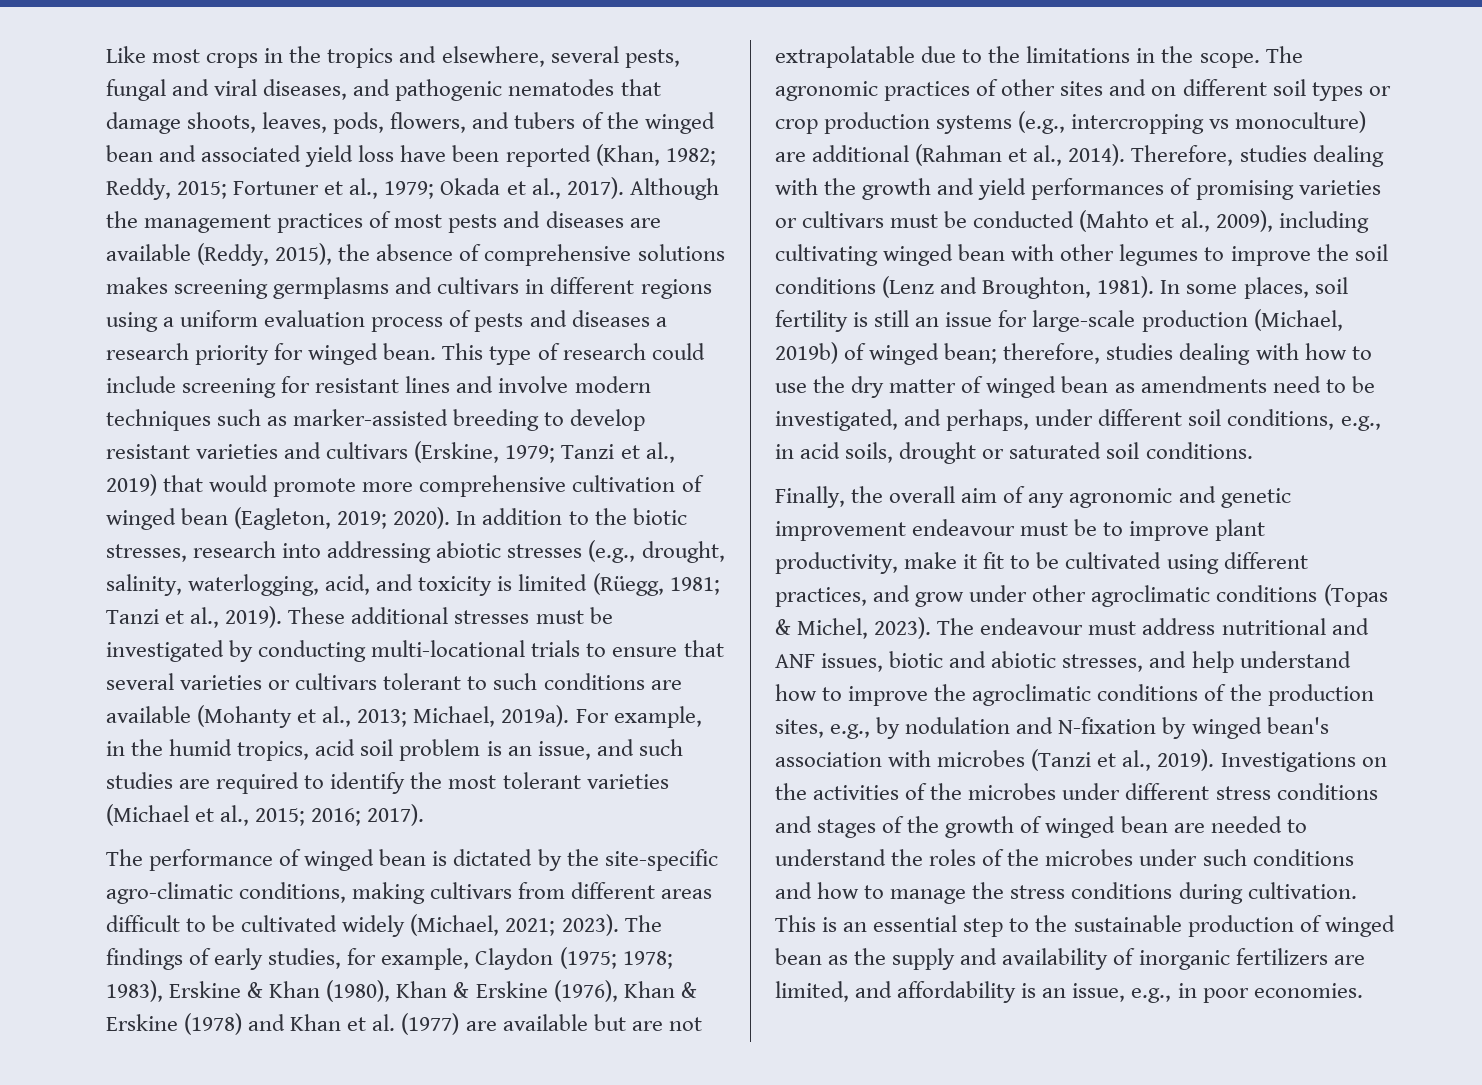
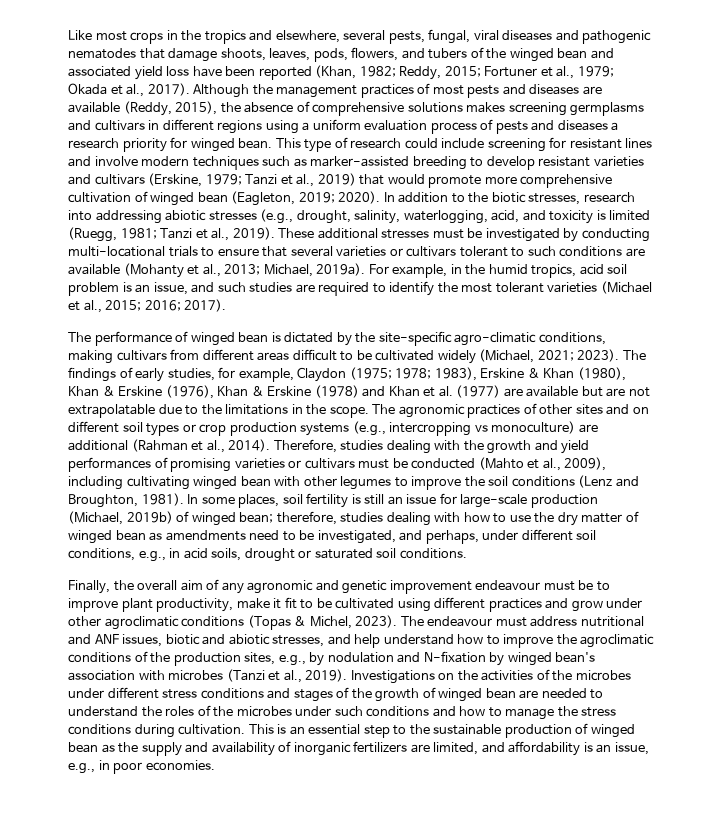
- Like most crops in the tropics and elsewhere, several pests, fungal and viral diseases, and pathogenic nematodes that damage shoots, leaves, pods, flowers, and tubers of the winged bean and associated yield loss have been reported (Khan, 1982; Reddy, 2015; Fortuner et al., 1979; Okada et al., 2017).
+ Like most crops in the tropics and elsewhere, several pests, fungal, viral diseases and pathogenic nematodes that damage shoots, leaves, pods, flowers, and tubers of the winged bean and associated yield loss have been reported (Khan, 1982; Reddy, 2015; Fortuner et al., 1979; Okada et al., 2017).
- In addition to the biotic stresses, research into addressing abiotic stresses (e.g., drought, salinity, waterlogging, acid, and toxicity is limited (Rüegg, 1981; Tanzi et al., 2019).
+ In addition to the biotic stresses, research into addressing abiotic stresses (e.g., drought, salinity, waterlogging, acid, and toxicity is limited (Ruegg, 1981; Tanzi et al., 2019).
- Finally, the overall aim of any agronomic and genetic improvement endeavour must be to improve plant productivity, make it fit to be cultivated using different practices, and grow under other agroclimatic conditions (Topas & Michel, 2023).
+ Finally, the overall aim of any agronomic and genetic improvement endeavour must be to improve plant productivity, make it fit to be cultivated using different practices and grow under other agroclimatic conditions (Topas & Michel, 2023).

